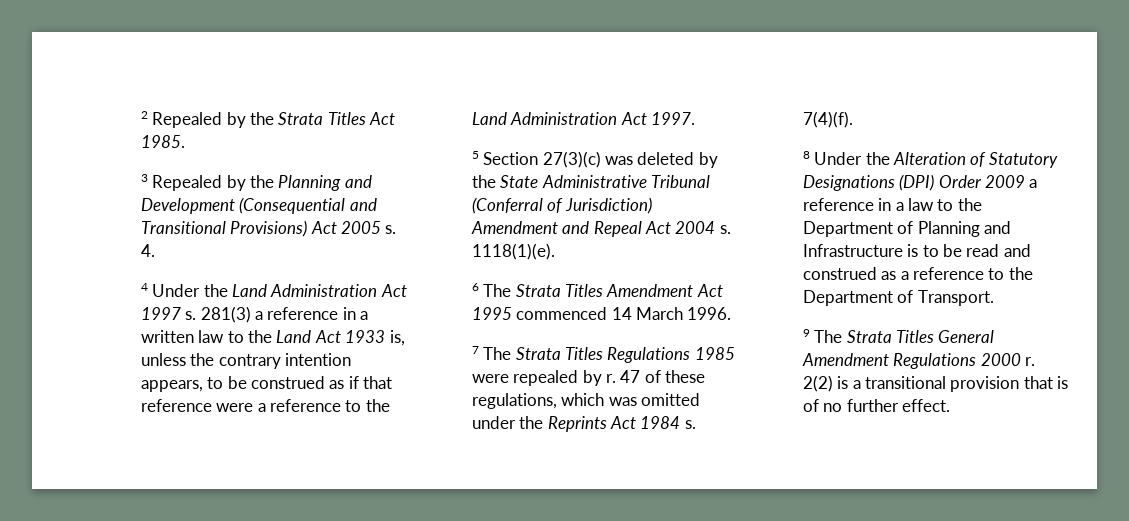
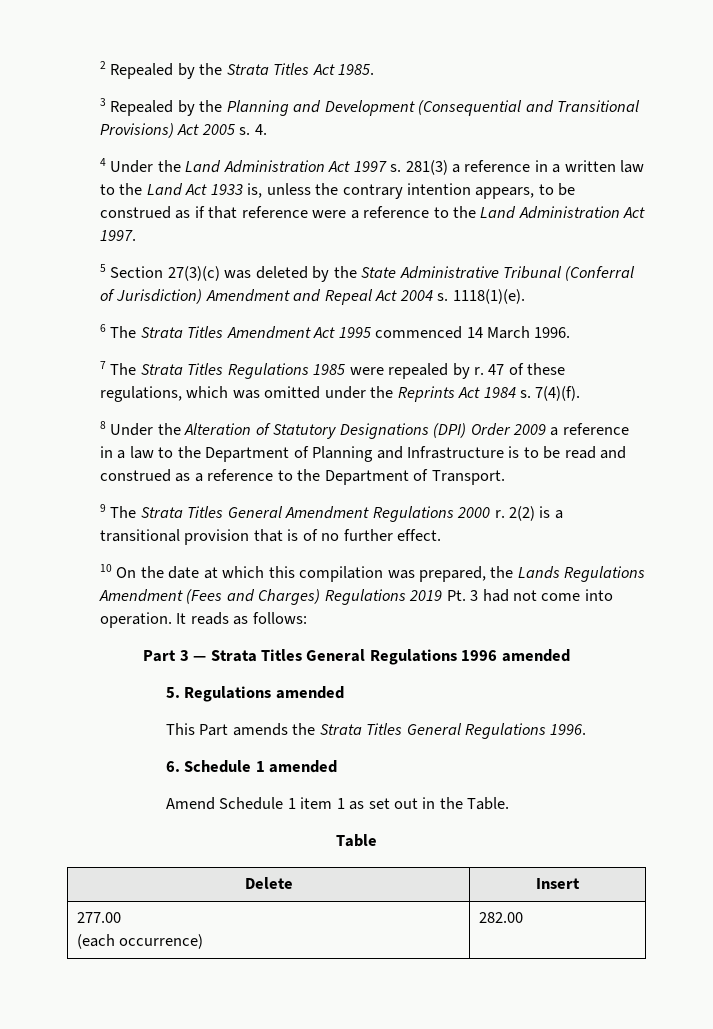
+ 10 On the date at which this compilation was prepared, the Lands Regulations Amendment (Fees and Charges) Regulations 2019 Pt. 3 had not come into operation. It reads as follows:
+ Part 3 — Strata Titles General Regulations 1996 amended
+ 5. Regulations amended
+ This Part amends the Strata Titles General Regulations 1996.
+ 6. Schedule 1 amended
+ Amend Schedule 1 item 1 as set out in the Table.
+ Table
+ Delete | Insert
+ 277.00
+ (each occurrence) | 282.00

